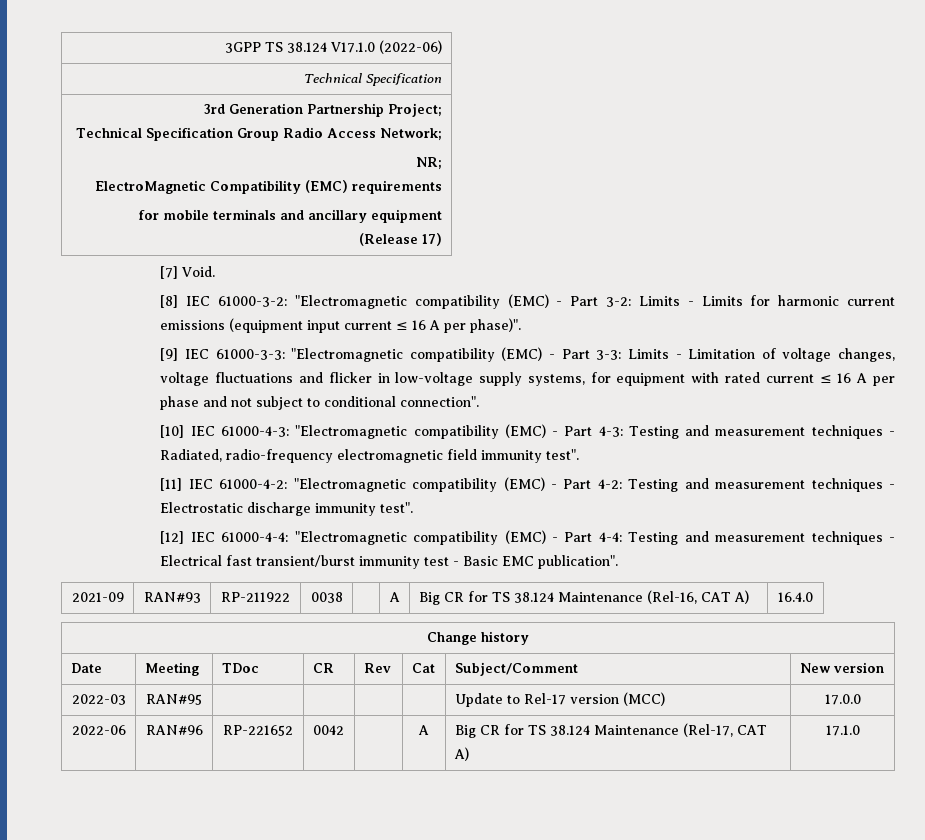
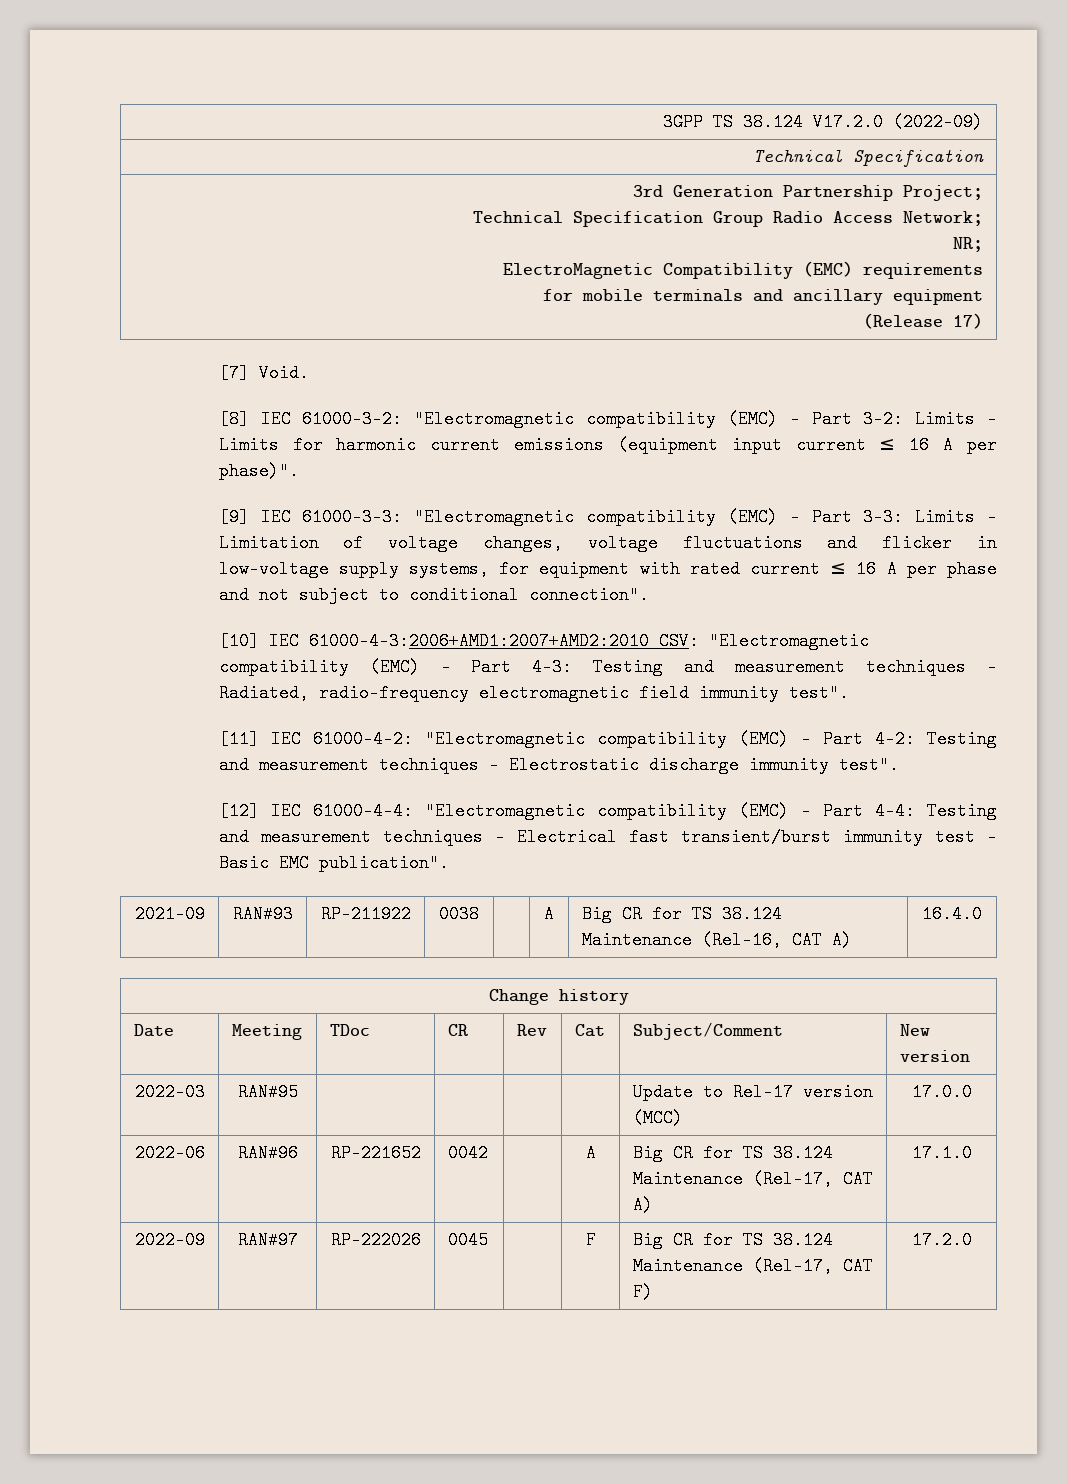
- 3GPP TS 38.124 V17.1.0 (2022-06)
+ 3GPP TS 38.124 V17.2.0 (2022-09)
- [10] IEC 61000-4-3: "Electromagnetic compatibility (EMC) - Part 4-3: Testing and measurement techniques - Radiated, radio-frequency electromagnetic field immunity test".
+ [10] IEC 61000-4-3:2006+AMD1:2007+AMD2:2010 CSV: "Electromagnetic compatibility (EMC) - Part 4-3: Testing and measurement techniques - Radiated, radio-frequency electromagnetic field immunity test".
+ 2022-09 | RAN#97 | RP-222026 | 0045 | | F | Big CR for TS 38.124 Maintenance (Rel-17, CAT F) | 17.2.0

